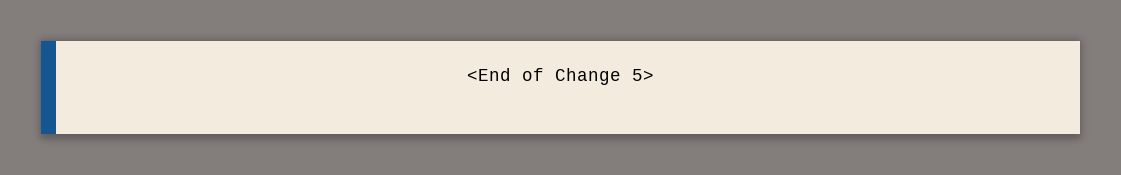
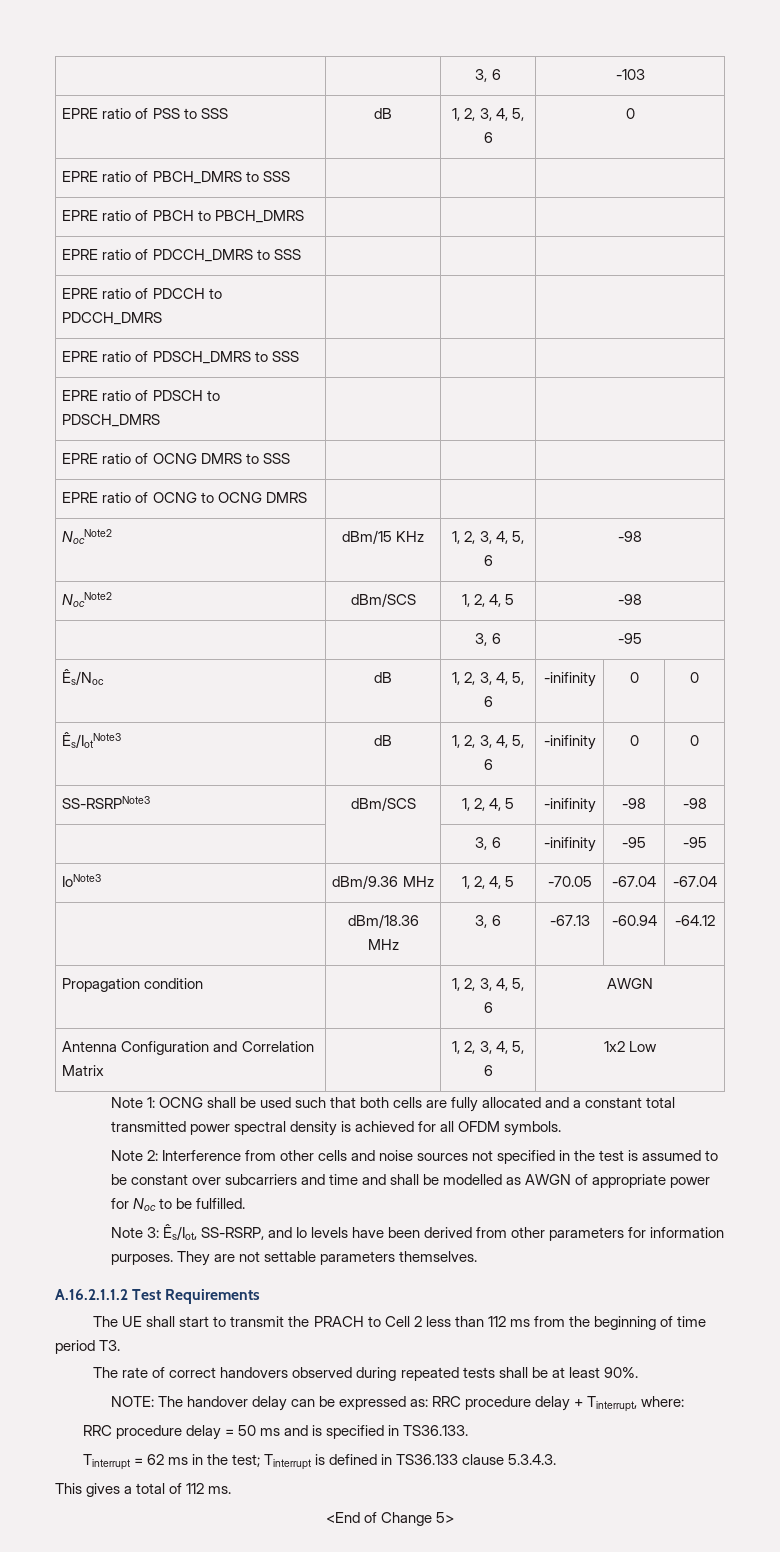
+ | | 3, 6 | -103
+ EPRE ratio of PSS to SSS | dB | 1, 2, 3, 4, 5, 6 | 0
+ EPRE ratio of PBCH_DMRS to SSS | | |
+ EPRE ratio of PBCH to PBCH_DMRS | | |
+ EPRE ratio of PDCCH_DMRS to SSS | | |
+ EPRE ratio of PDCCH to PDCCH_DMRS | | |
+ EPRE ratio of PDSCH_DMRS to SSS | | |
+ EPRE ratio of PDSCH to PDSCH_DMRS | | |
+ EPRE ratio of OCNG DMRS to SSS | | |
+ EPRE ratio of OCNG to OCNG DMRS | | |
+ NocNote2 | dBm/15 KHz | 1, 2, 3, 4, 5, 6 | -98
+ NocNote2 | dBm/SCS | 1, 2, 4, 5 | -98
+ | | 3, 6 | -95
+ Ês/Noc | dB | 1, 2, 3, 4, 5, 6 | -inifinity | 0 | 0
+ Ês/IotNote3 | dB | 1, 2, 3, 4, 5, 6 | -inifinity | 0 | 0
+ SS-RSRPNote3 | dBm/SCS | 1, 2, 4, 5 | -inifinity | -98 | -98
+ | | 3, 6 | -inifinity | -95 | -95
+ IoNote3 | dBm/9.36 MHz | 1, 2, 4, 5 | -70.05 | -67.04 | -67.04
+ | dBm/18.36 MHz | 3, 6 | -67.13 | -60.94 | -64.12
+ Propagation condition | | 1, 2, 3, 4, 5, 6 | AWGN
+ Antenna Configuration and Correlation Matrix | | 1, 2, 3, 4, 5, 6 | 1x2 Low
+ Note 1: OCNG shall be used such that both cells are fully allocated and a constant total transmitted power spectral density is achieved for all OFDM symbols.
+ Note 2: Interference from other cells and noise sources not specified in the test is assumed to be constant over subcarriers and time and shall be modelled as AWGN of appropriate power for Noc to be fulfilled.
+ Note 3: Ês/Iot, SS-RSRP, and Io levels have been derived from other parameters for information purposes. They are not settable parameters themselves.
+ A.16.2.1.1.2 Test Requirements
+ The UE shall start to transmit the PRACH to Cell 2 less than 112 ms from the beginning of time period T3.
+ The rate of correct handovers observed during repeated tests shall be at least 90%.
+ NOTE: The handover delay can be expressed as: RRC procedure delay + Tinterrupt, where:
+ RRC procedure delay = 50 ms and is specified in TS36.133.
+ Tinterrupt = 62 ms in the test; Tinterrupt is defined in TS36.133 clause 5.3.4.3.
+ This gives a total of 112 ms.

